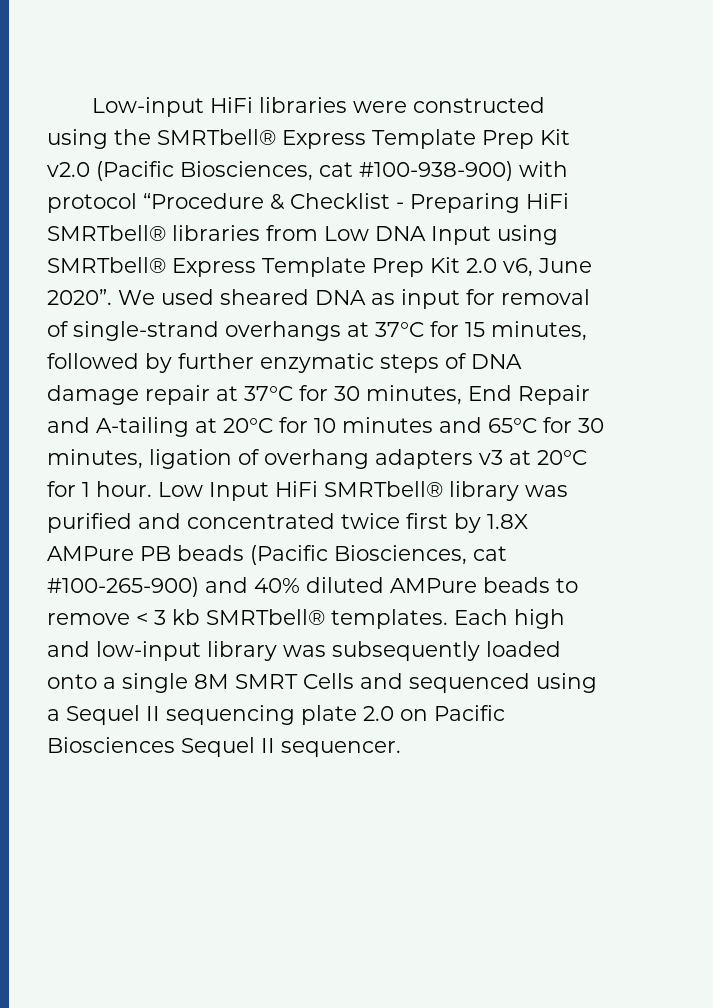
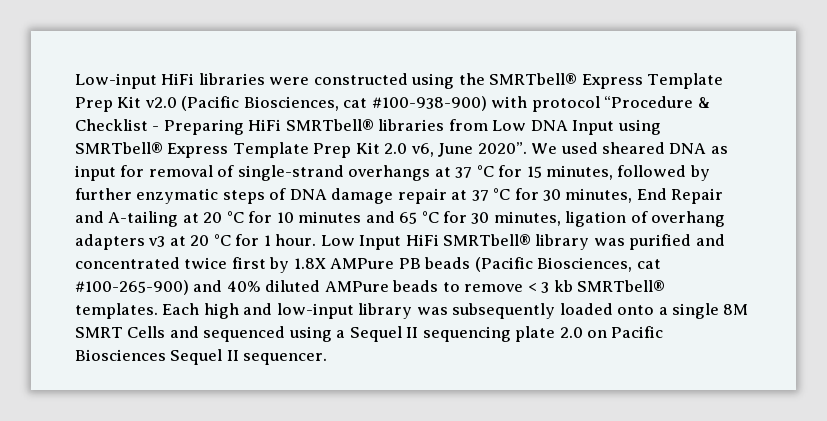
- We used sheared DNA as input for removal of single-strand overhangs at 37°C for 15 minutes, followed by further enzymatic steps of DNA damage repair at 37°C for 30 minutes, End Repair and A-tailing at 20°C for 10 minutes and 65°C for 30 minutes, ligation of overhang adapters v3 at 20°C for 1 hour.
+ We used sheared DNA as input for removal of single-strand overhangs at 37 °C for 15 minutes, followed by further enzymatic steps of DNA damage repair at 37 °C for 30 minutes, End Repair and A-tailing at 20 °C for 10 minutes and 65 °C for 30 minutes, ligation of overhang adapters v3 at 20 °C for 1 hour.

